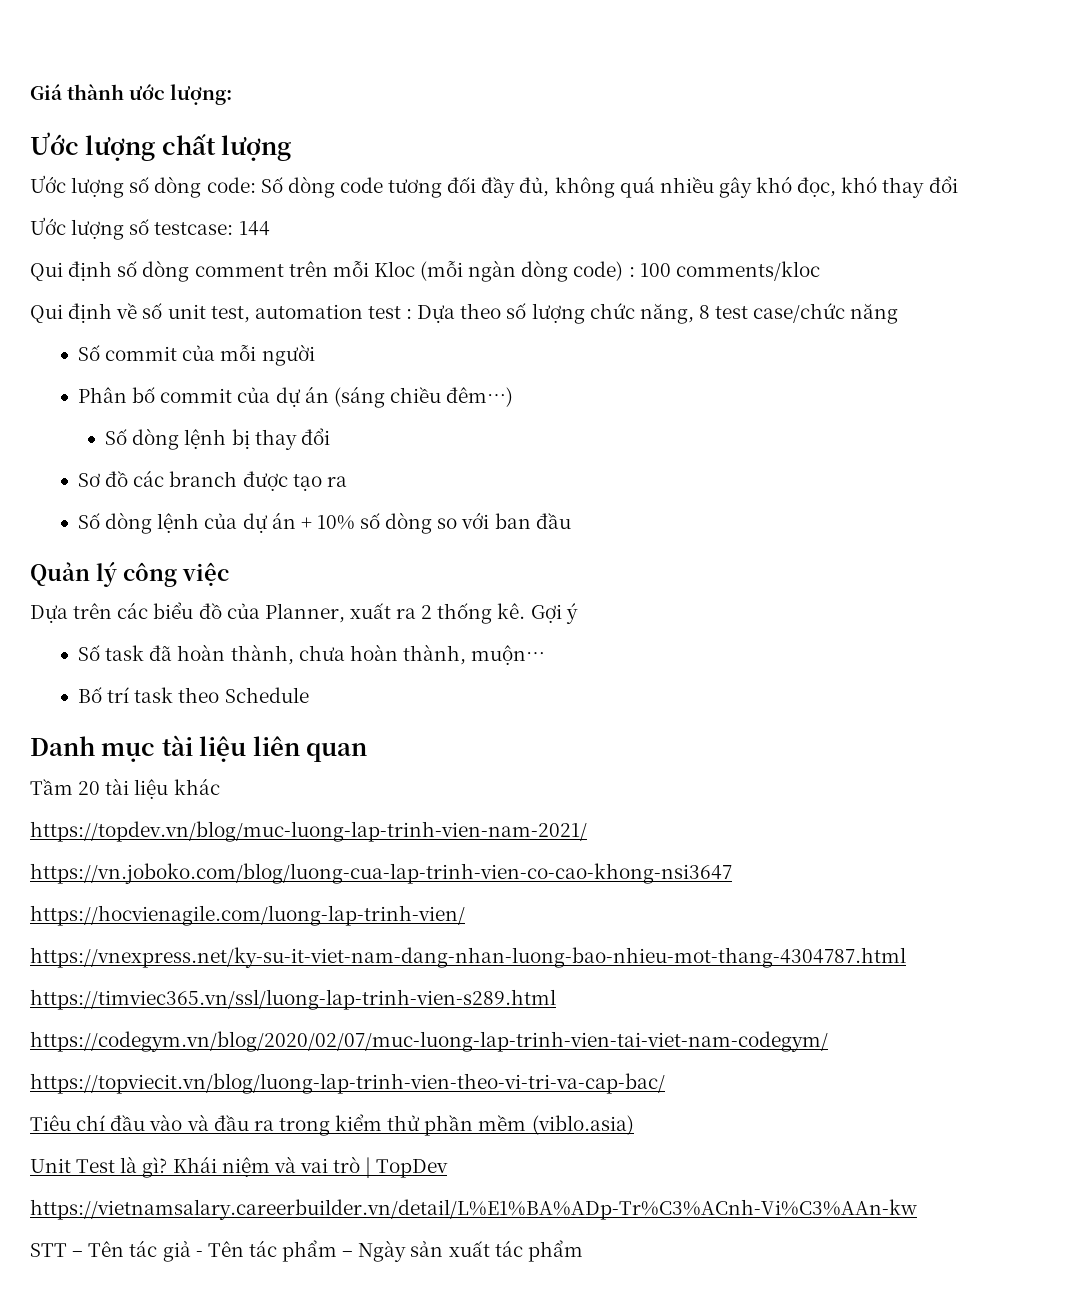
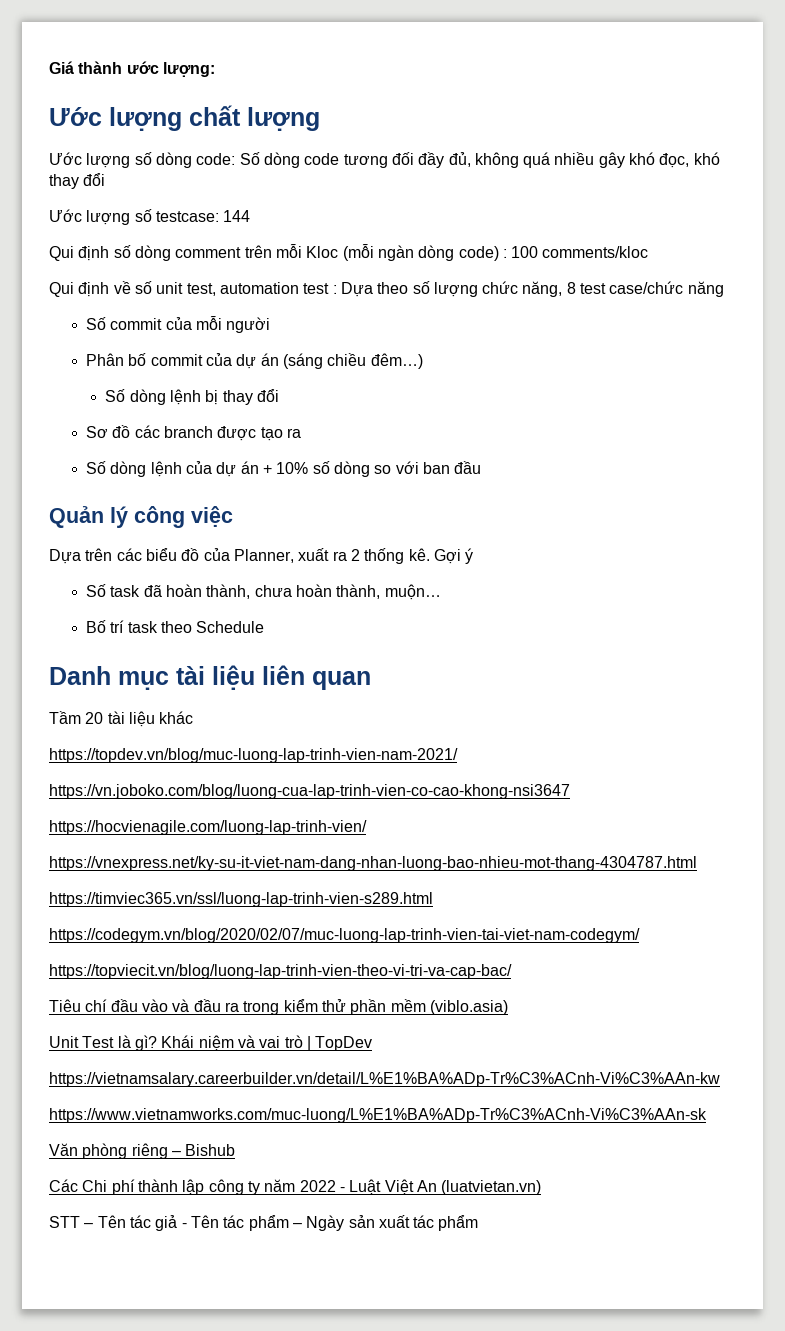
+ https://www.vietnamworks.com/muc-luong/L%E1%BA%ADp-Tr%C3%ACnh-Vi%C3%AAn-sk
+ Văn phòng riêng – Bishub
+ Các Chi phí thành lập công ty năm 2022 - Luật Việt An (luatvietan.vn)

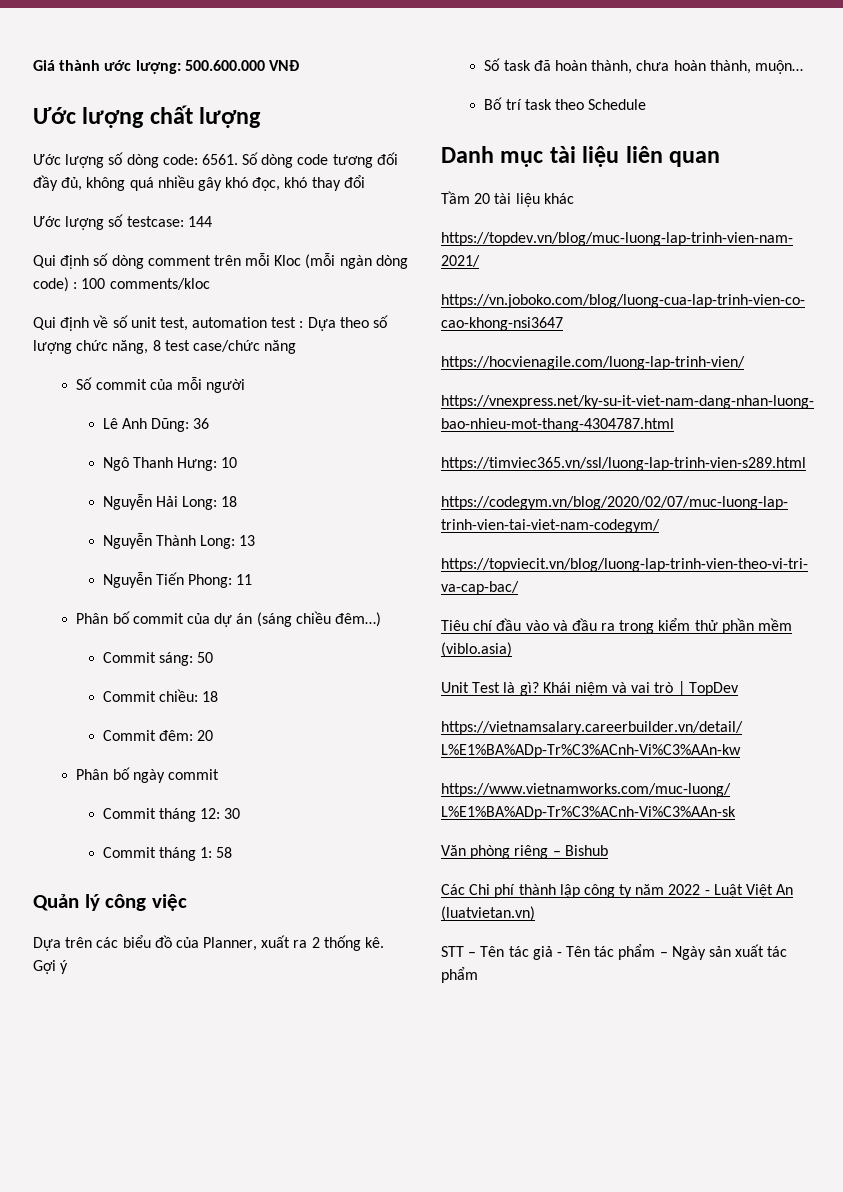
- Giá thành ước lượng:
+ Giá thành ước lượng: 500.600.000 VNĐ
- Ước lượng số dòng code: Số dòng code tương đối đầy đủ, không quá nhiều gây khó đọc, khó thay đổi
+ Ước lượng số dòng code: 6561. Số dòng code tương đối đầy đủ, không quá nhiều gây khó đọc, khó thay đổi
+ Lê Anh Dũng: 36
+ Ngô Thanh Hưng: 10
+ Nguyễn Hải Long: 18
+ Nguyễn Thành Long: 13
+ Nguyễn Tiến Phong: 11
- Số dòng lệnh bị thay đổi
- Sơ đồ các branch được tạo ra
- Số dòng lệnh của dự án + 10% số dòng so với ban đầu
+ Commit sáng: 50
+ Commit chiều: 18
+ Commit đêm: 20
+ Phân bố ngày commit
+ Commit tháng 12: 30
+ Commit tháng 1: 58

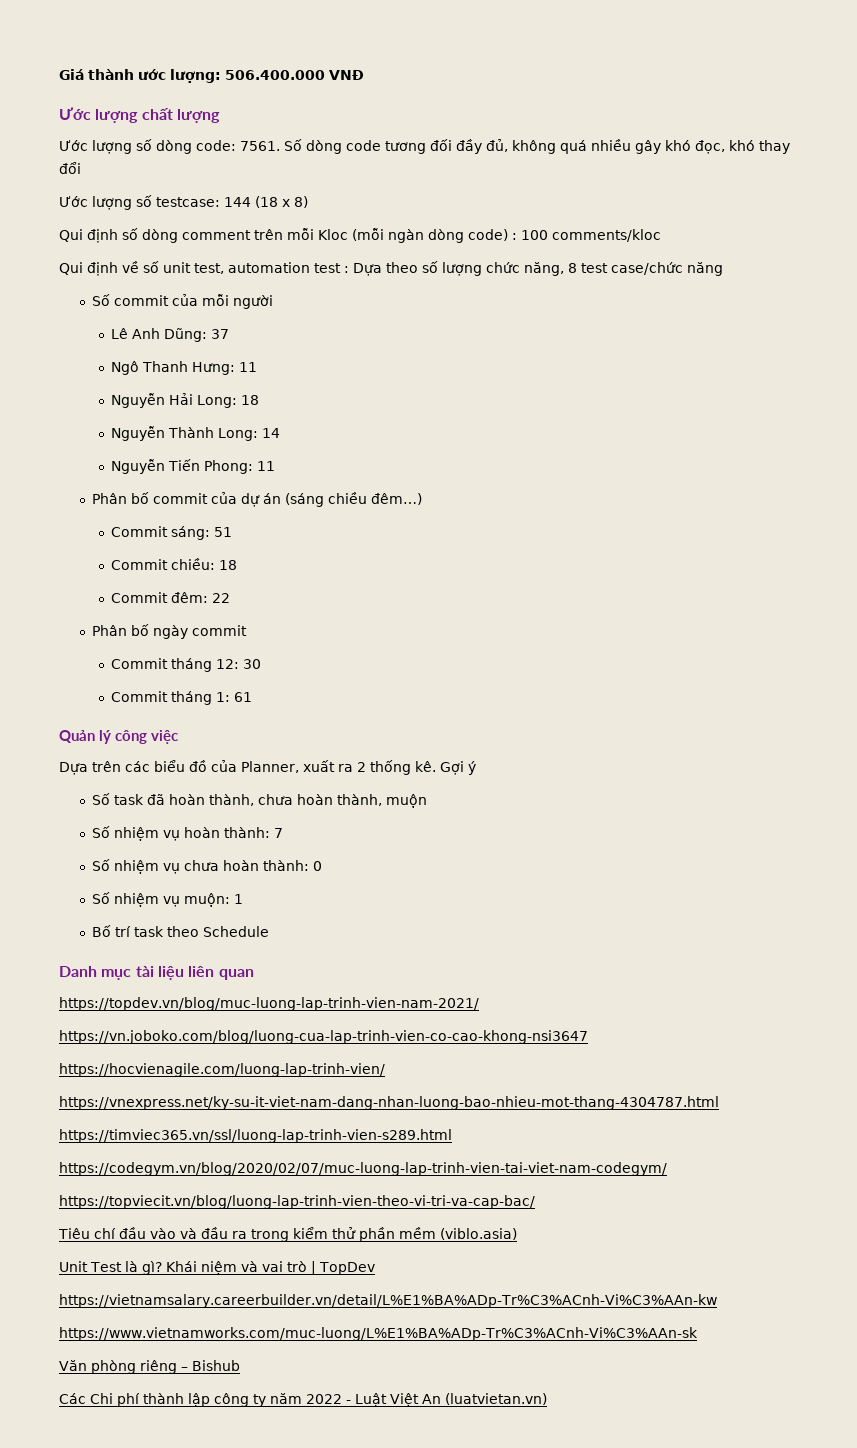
- Giá thành ước lượng: 500.600.000 VNĐ
+ Giá thành ước lượng: 506.400.000 VNĐ
- Ước lượng số dòng code: 6561.
+ Ước lượng số dòng code: 7561.
- Ước lượng số testcase: 144
+ Ước lượng số testcase: 144 (18 x 8)
- Lê Anh Dũng: 36
+ Lê Anh Dũng: 37
- Ngô Thanh Hưng: 10
+ Ngô Thanh Hưng: 11
- Nguyễn Thành Long: 13
+ Nguyễn Thành Long: 14
- Commit sáng: 50
+ Commit sáng: 51
- Commit đêm: 20
+ Commit đêm: 22
- Commit tháng 1: 58
+ Commit tháng 1: 61
- Số task đã hoàn thành, chưa hoàn thành, muộn…
+ Số task đã hoàn thành, chưa hoàn thành, muộn
+ Số nhiệm vụ hoàn thành: 7
+ Số nhiệm vụ chưa hoàn thành: 0
+ Số nhiệm vụ muộn: 1
- Tầm 20 tài liệu khác
- STT – Tên tác giả - Tên tác phẩm – Ngày sản xuất tác phẩm

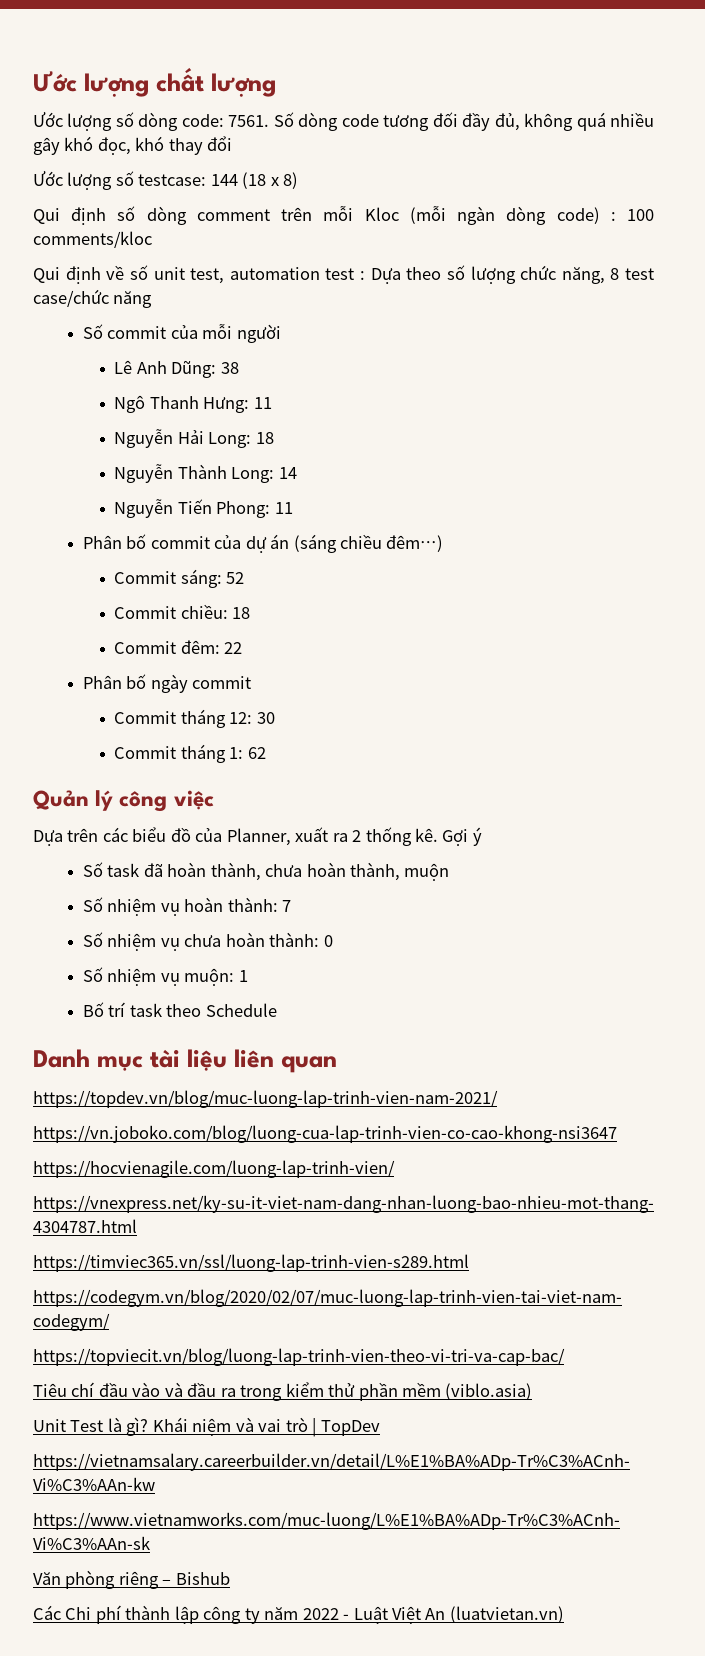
- Giá thành ước lượng: 506.400.000 VNĐ
- Lê Anh Dũng: 37
+ Lê Anh Dũng: 38
- Commit sáng: 51
+ Commit sáng: 52
- Commit tháng 1: 61
+ Commit tháng 1: 62

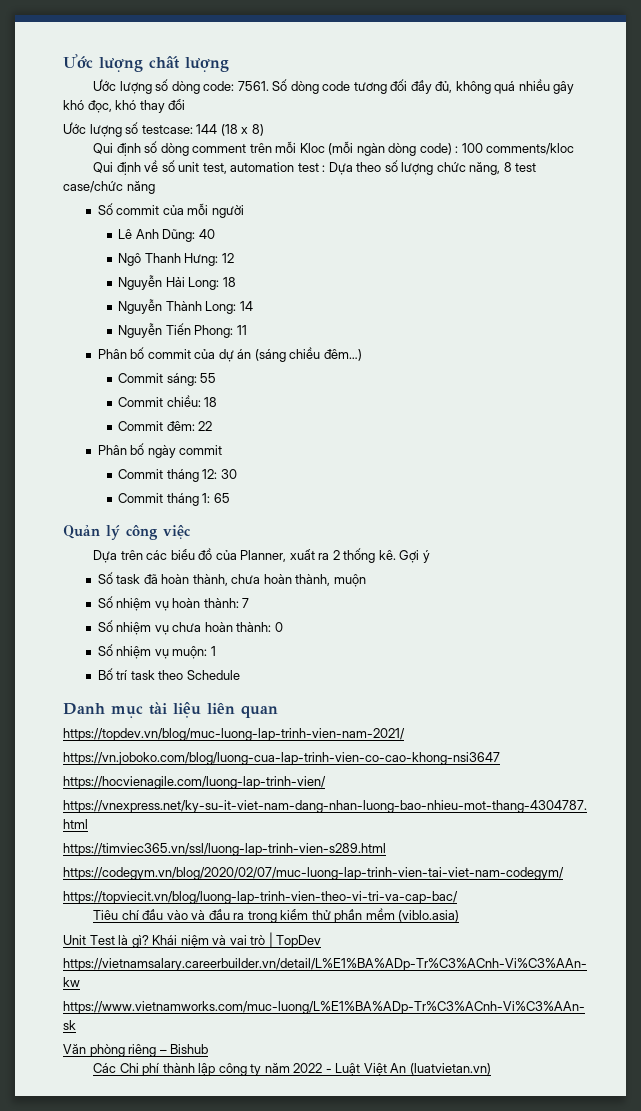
- Lê Anh Dũng: 38
+ Lê Anh Dũng: 40
- Ngô Thanh Hưng: 11
+ Ngô Thanh Hưng: 12
- Commit sáng: 52
+ Commit sáng: 55
- Commit tháng 1: 62
+ Commit tháng 1: 65

